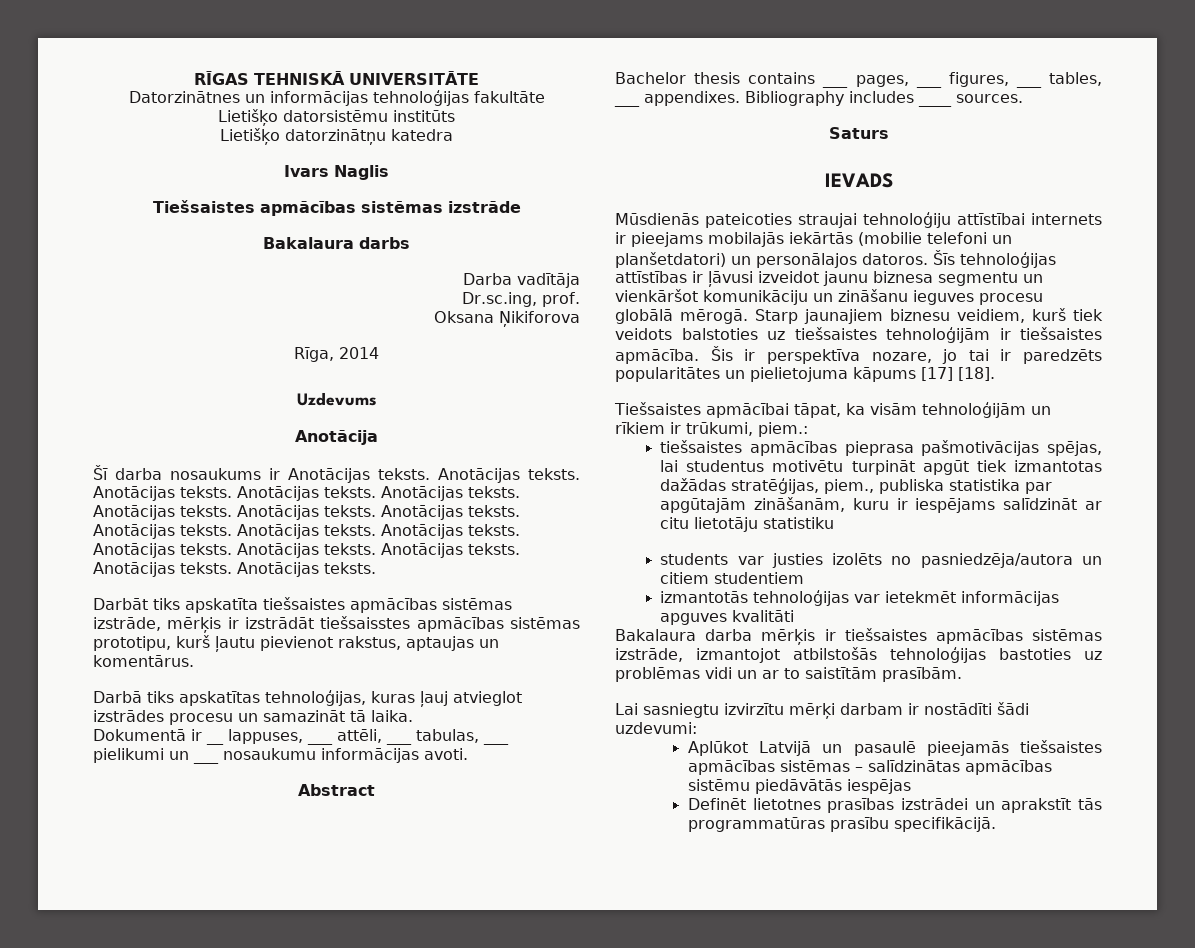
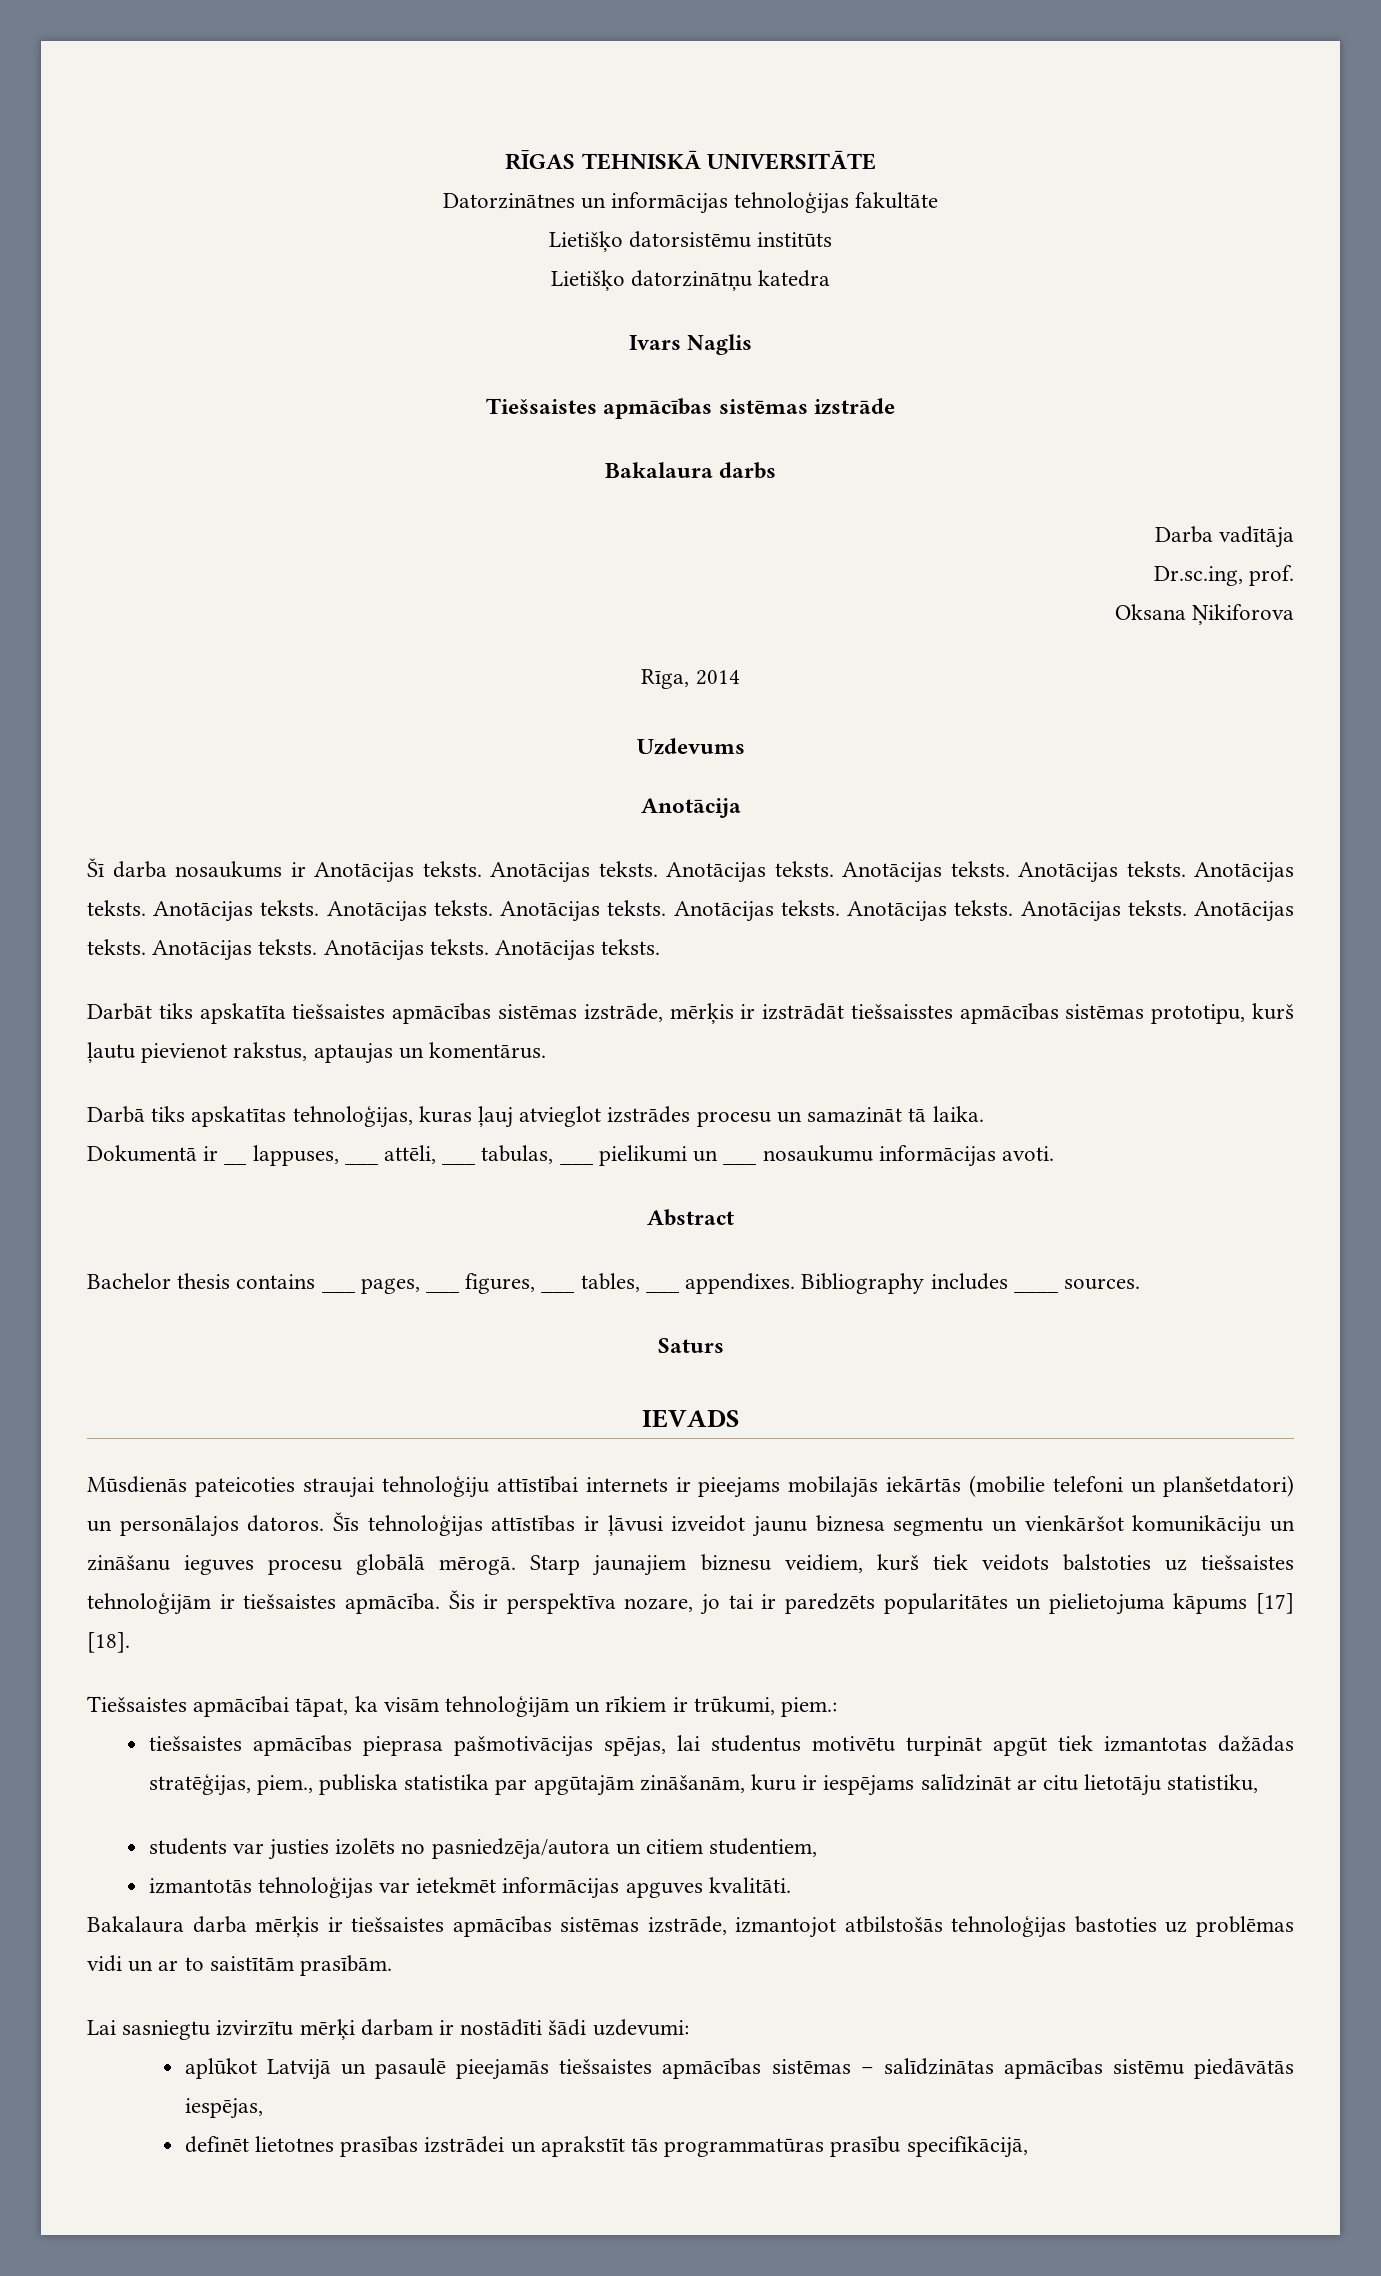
- tiešsaistes apmācības pieprasa pašmotivācijas spējas, lai studentus motivētu turpināt apgūt tiek izmantotas dažādas stratēģijas, piem., publiska statistika par apgūtajām zināšanām, kuru ir iespējams salīdzināt ar citu lietotāju statistiku
+ tiešsaistes apmācības pieprasa pašmotivācijas spējas, lai studentus motivētu turpināt apgūt tiek izmantotas dažādas stratēģijas, piem., publiska statistika par apgūtajām zināšanām, kuru ir iespējams salīdzināt ar citu lietotāju statistiku,
- students var justies izolēts no pasniedzēja/autora un citiem studentiem
+ students var justies izolēts no pasniedzēja/autora un citiem studentiem,
- izmantotās tehnoloģijas var ietekmēt informācijas apguves kvalitāti
+ izmantotās tehnoloģijas var ietekmēt informācijas apguves kvalitāti.
- Aplūkot Latvijā un pasaulē pieejamās tiešsaistes apmācības sistēmas – salīdzinātas apmācības sistēmu piedāvātās iespējas
- Definēt lietotnes prasības izstrādei un aprakstīt tās programmatūras prasību specifikācijā.
+ aplūkot Latvijā un pasaulē pieejamās tiešsaistes apmācības sistēmas – salīdzinātas apmācības sistēmu piedāvātās iespējas,
+ definēt lietotnes prasības izstrādei un aprakstīt tās programmatūras prasību specifikācijā,

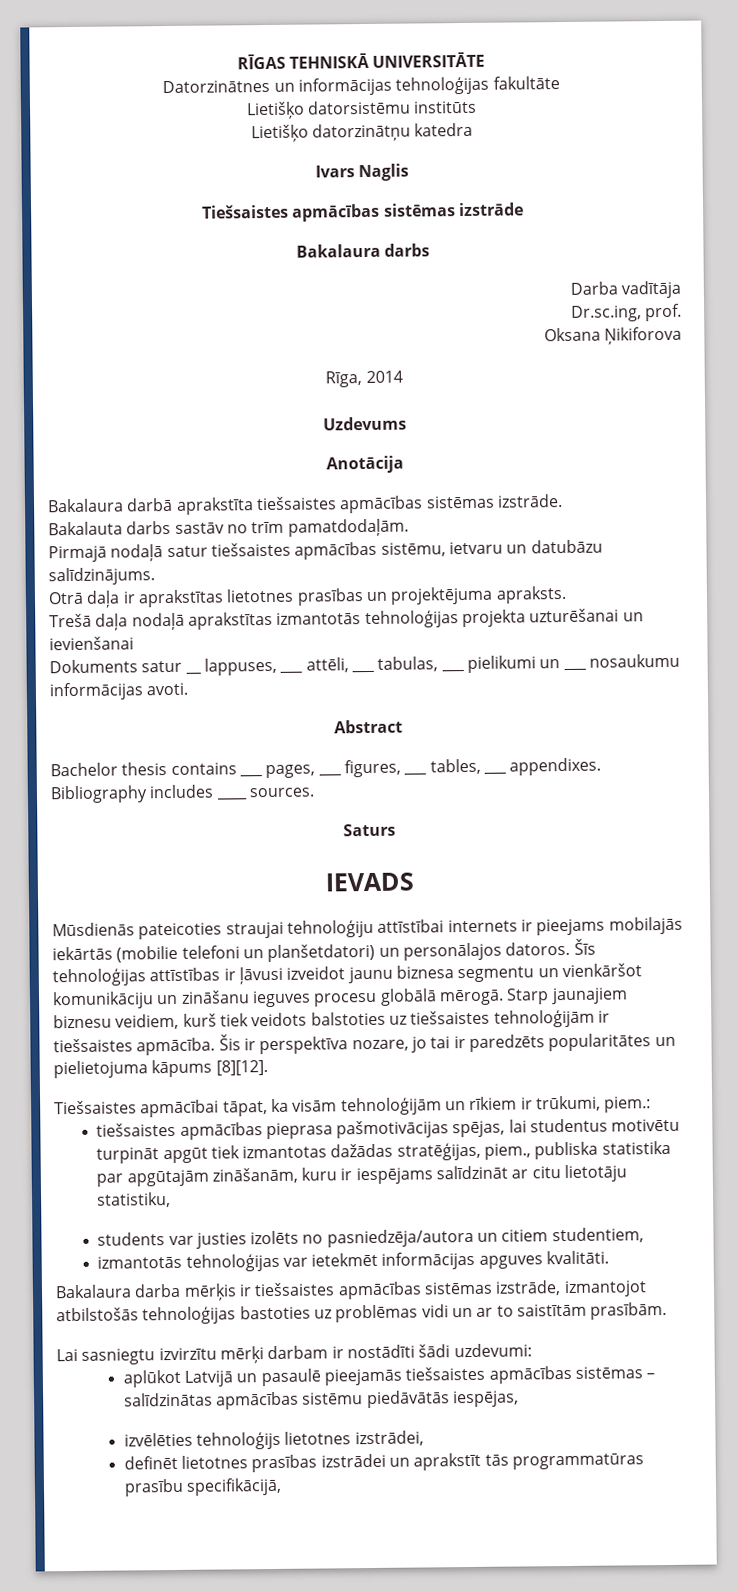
- Šī darba nosaukums ir Anotācijas teksts. Anotācijas teksts. Anotācijas teksts. Anotācijas teksts. Anotācijas teksts. Anotācijas teksts. Anotācijas teksts. Anotācijas teksts. Anotācijas teksts. Anotācijas teksts. Anotācijas teksts. Anotācijas teksts. Anotācijas teksts. Anotācijas teksts. Anotācijas teksts. Anotācijas teksts.
- Darbāt tiks apskatīta tiešsaistes apmācības sistēmas izstrāde, mērķis ir izstrādāt tiešsaisstes apmācības sistēmas prototipu, kurš ļautu pievienot rakstus, aptaujas un komentārus.
- Darbā tiks apskatītas tehnoloģijas, kuras ļauj atvieglot izstrādes procesu un samazināt tā laika.
- Dokumentā ir __ lappuses, ___ attēli, ___ tabulas, ___ pielikumi un ___ nosaukumu informācijas avoti.
+ Bakalaura darbā aprakstīta tiešsaistes apmācības sistēmas izstrāde.
+ Bakalauta darbs sastāv no trīm pamatdodaļām.
+ Pirmajā nodaļā satur tiešsaistes apmācības sistēmu, ietvaru un datubāzu salīdzinājums.
+ Otrā daļa ir aprakstītas lietotnes prasības un projektējuma apraksts.
+ Trešā daļa nodaļā aprakstītas izmantotās tehnoloģijas projekta uzturēšanai un ievienšanai
+ Dokuments satur __ lappuses, ___ attēli, ___ tabulas, ___ pielikumi un ___ nosaukumu informācijas avoti.
- Šis ir perspektīva nozare, jo tai ir paredzēts popularitātes un pielietojuma kāpums [17] [18].
+ Šis ir perspektīva nozare, jo tai ir paredzēts popularitātes un pielietojuma kāpums [8][12].
+ izvēlēties tehnoloģijs lietotnes izstrādei,

